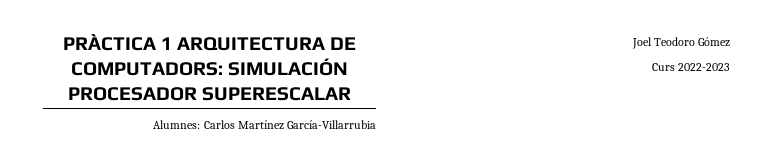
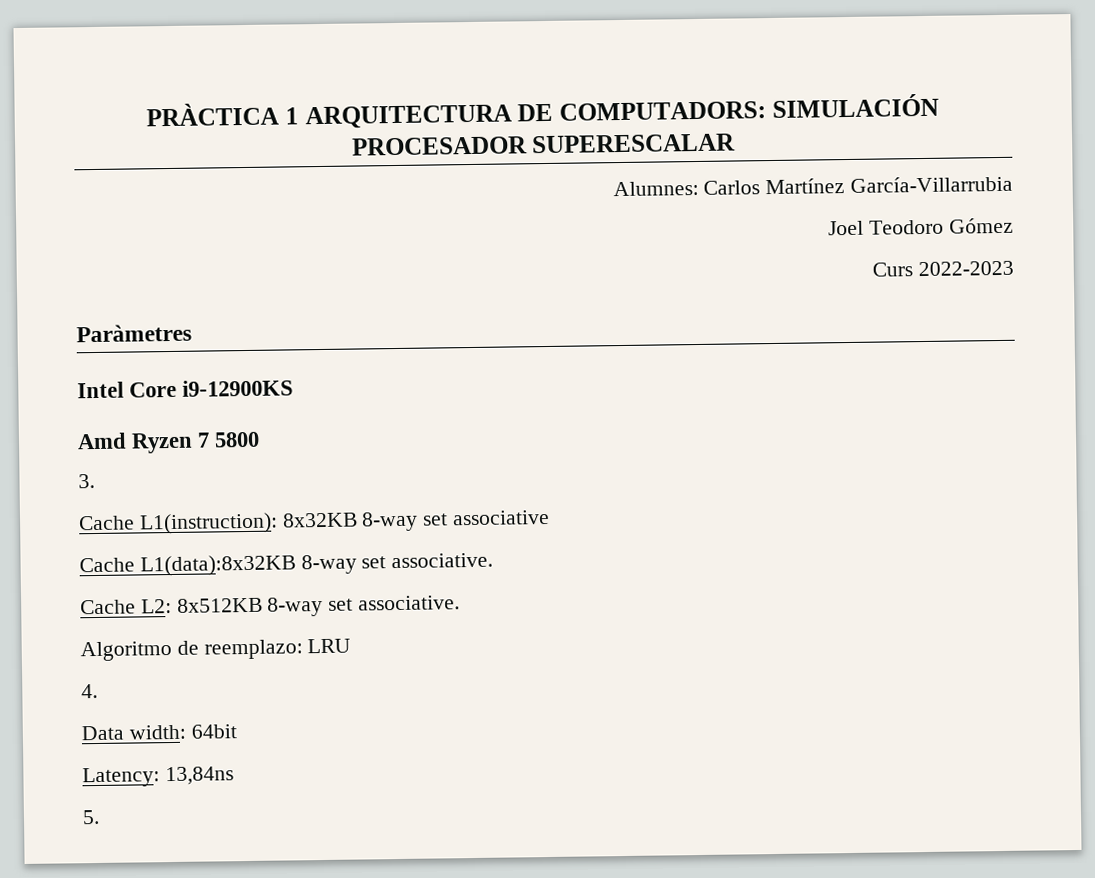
+ Paràmetres
+ Intel Core i9-12900KS
+ Amd Ryzen 7 5800
+ 3.
+ Cache L1(instruction): 8x32KB 8-way set associative
+ Cache L1(data):8x32KB 8-way set associative.
+ Cache L2: 8x512KB 8-way set associative.
+ Algoritmo de reemplazo: LRU
+ 4.
+ Data width: 64bit
+ Latency: 13,84ns
+ 5.

